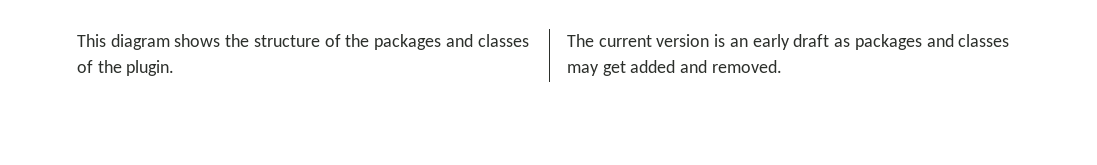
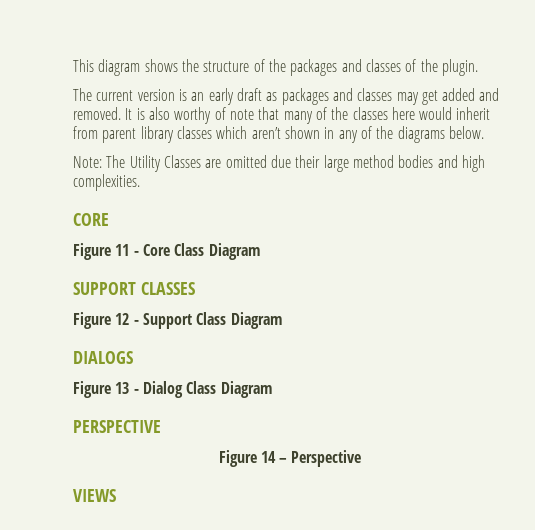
+ It is also worthy of note that many of the classes here would inherit from parent library classes which aren’t shown in any of the diagrams below.
+ Note: The Utility Classes are omitted due their large method bodies and high complexities.
+ CORE
+ Figure 11 - Core Class Diagram
+ SUPPORT CLASSES
+ Figure 12 - Support Class Diagram
+ DIALOGS
+ Figure 13 - Dialog Class Diagram
+ PERSPECTIVE
+ Figure 14 – Perspective
+ VIEWS

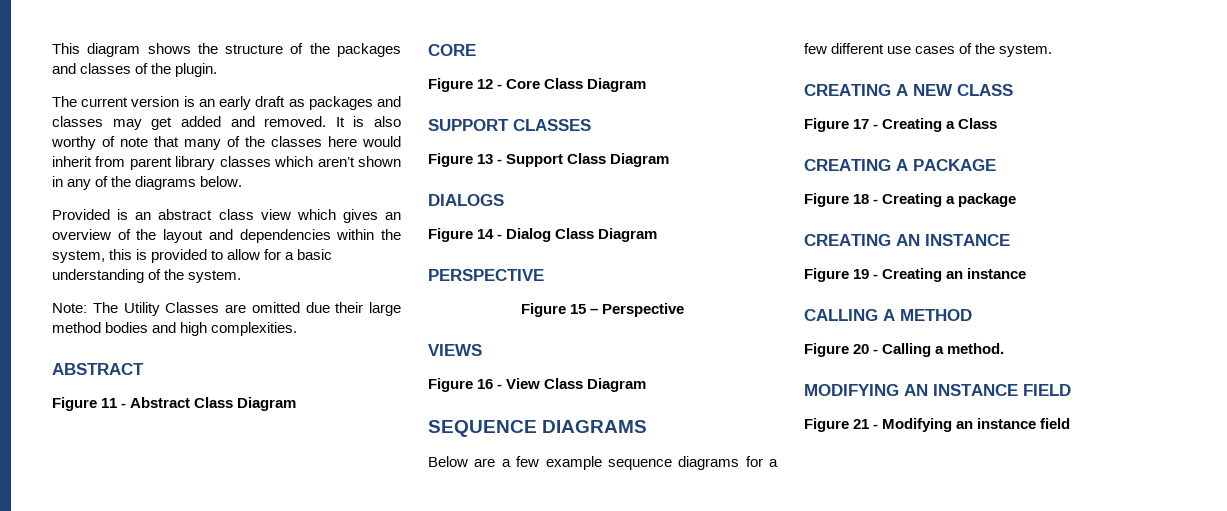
+ Provided is an abstract class view which gives an overview of the layout and dependencies within the system, this is provided to allow for a basic understanding of the system.
+ ABSTRACT
+ Figure 11 - Abstract Class Diagram
- Figure 11 - Core Class Diagram
+ Figure 12 - Core Class Diagram
- Figure 12 - Support Class Diagram
+ Figure 13 - Support Class Diagram
- Figure 13 - Dialog Class Diagram
+ Figure 14 - Dialog Class Diagram
- Figure 14 – Perspective
+ Figure 15 – Perspective
+ Figure 16 - View Class Diagram
+ SEQUENCE DIAGRAMS
+ Below are a few example sequence diagrams for a few different use cases of the system.
+ CREATING A NEW CLASS
+ Figure 17 - Creating a Class
+ CREATING A PACKAGE
+ Figure 18 - Creating a package
+ CREATING AN INSTANCE
+ Figure 19 - Creating an instance
+ CALLING A METHOD
+ Figure 20 - Calling a method.
+ MODIFYING AN INSTANCE FIELD
+ Figure 21 - Modifying an instance field

